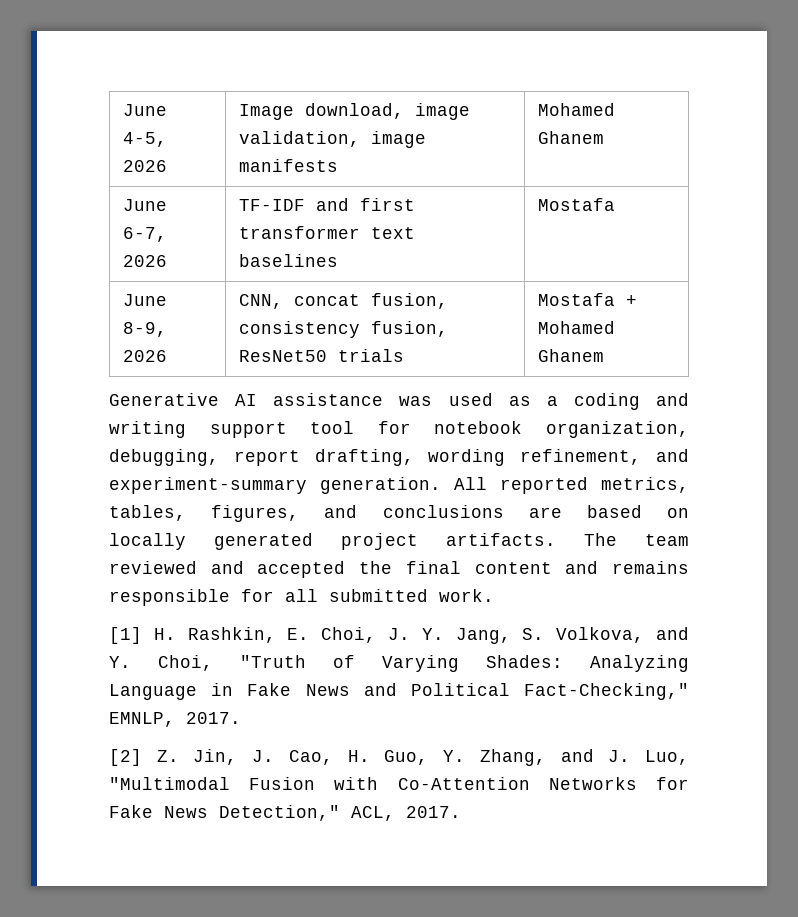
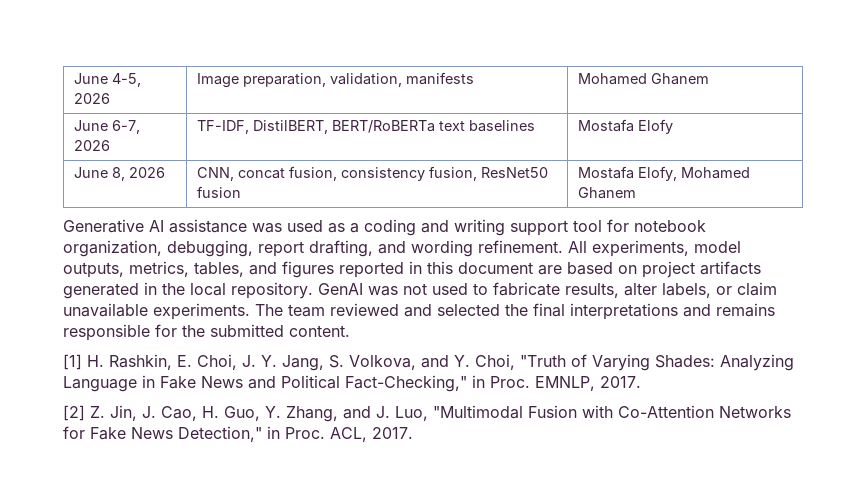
- June 4-5, 2026 | Image download, image validation, image manifests | Mohamed Ghanem
+ June 4-5, 2026 | Image preparation, validation, manifests | Mohamed Ghanem
- June 6-7, 2026 | TF-IDF and first transformer text baselines | Mostafa
- June 8-9, 2026 | CNN, concat fusion, consistency fusion, ResNet50 trials | Mostafa + Mohamed Ghanem
+ June 6-7, 2026 | TF-IDF, DistilBERT, BERT/RoBERTa text baselines | Mostafa Elofy
+ June 8, 2026 | CNN, concat fusion, consistency fusion, ResNet50 fusion | Mostafa Elofy, Mohamed Ghanem
- Generative AI assistance was used as a coding and writing support tool for notebook organization, debugging, report drafting, wording refinement, and experiment-summary generation. All reported metrics, tables, figures, and conclusions are based on locally generated project artifacts.
+ Generative AI assistance was used as a coding and writing support tool for notebook organization, debugging, report drafting, and wording refinement. All experiments, model outputs, metrics, tables, and figures reported in this document are based on project artifacts generated in the local repository. GenAI was not used to fabricate results, alter labels, or claim unavailable experiments.
- The team reviewed and accepted the final content and remains responsible for all submitted work.
+ The team reviewed and selected the final interpretations and remains responsible for the submitted content.
- [1] H. Rashkin, E. Choi, J. Y. Jang, S. Volkova, and Y. Choi, "Truth of Varying Shades: Analyzing Language in Fake News and Political Fact-Checking," EMNLP, 2017.
+ [1] H. Rashkin, E. Choi, J. Y. Jang, S. Volkova, and Y. Choi, "Truth of Varying Shades: Analyzing Language in Fake News and Political Fact-Checking," in Proc. EMNLP, 2017.
- [2] Z. Jin, J. Cao, H. Guo, Y. Zhang, and J. Luo, "Multimodal Fusion with Co-Attention Networks for Fake News Detection," ACL, 2017.
+ [2] Z. Jin, J. Cao, H. Guo, Y. Zhang, and J. Luo, "Multimodal Fusion with Co-Attention Networks for Fake News Detection," in Proc. ACL, 2017.

